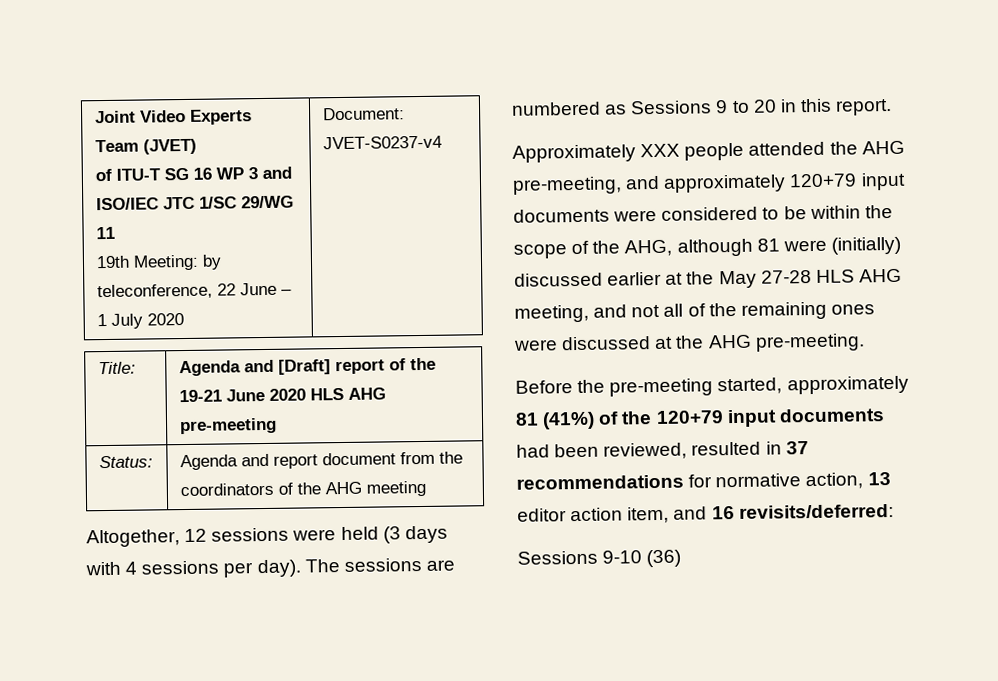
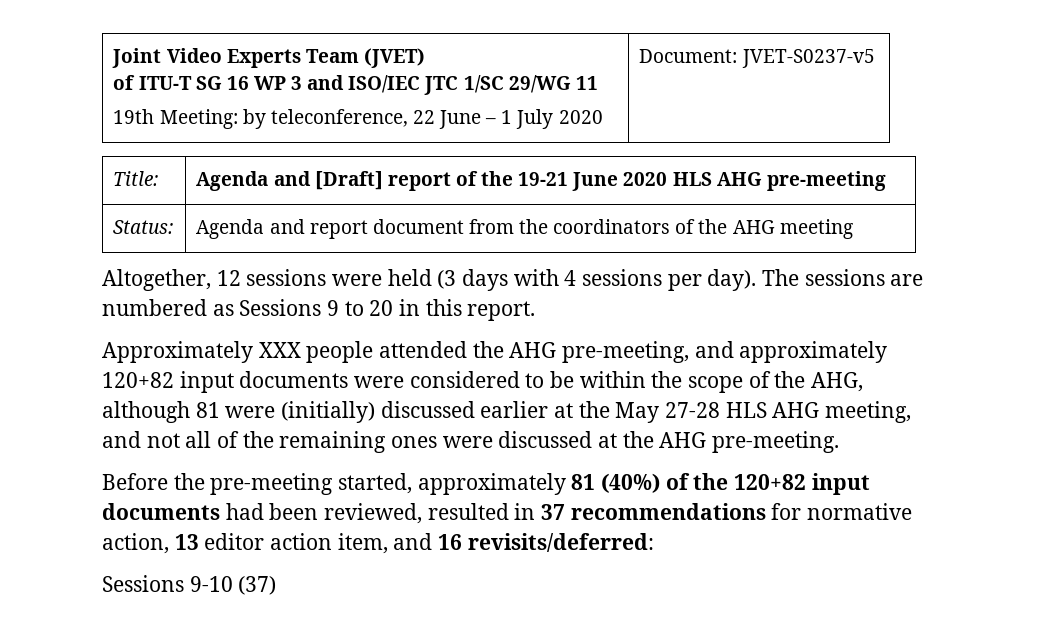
  Joint Video Experts Team (JVET)
  of ITU-T SG 16 WP 3 and ISO/IEC JTC 1/SC 29/WG 11
- 19th Meeting: by teleconference, 22 June – 1 July 2020 | Document: JVET-S0237-v4
+ 19th Meeting: by teleconference, 22 June – 1 July 2020 | Document: JVET-S0237-v5
- Approximately XXX people attended the AHG pre-meeting, and approximately 120+79 input documents were considered to be within the scope of the AHG, although 81 were (initially) discussed earlier at the May 27-28 HLS AHG meeting, and not all of the remaining ones were discussed at the AHG pre-meeting.
+ Approximately XXX people attended the AHG pre-meeting, and approximately 120+82 input documents were considered to be within the scope of the AHG, although 81 were (initially) discussed earlier at the May 27-28 HLS AHG meeting, and not all of the remaining ones were discussed at the AHG pre-meeting.
- Before the pre-meeting started, approximately 81 (41%) of the 120+79 input documents had been reviewed, resulted in 37 recommendations for normative action, 13 editor action item, and 16 revisits/deferred:
+ Before the pre-meeting started, approximately 81 (40%) of the 120+82 input documents had been reviewed, resulted in 37 recommendations for normative action, 13 editor action item, and 16 revisits/deferred:
- Sessions 9-10 (36)
+ Sessions 9-10 (37)

